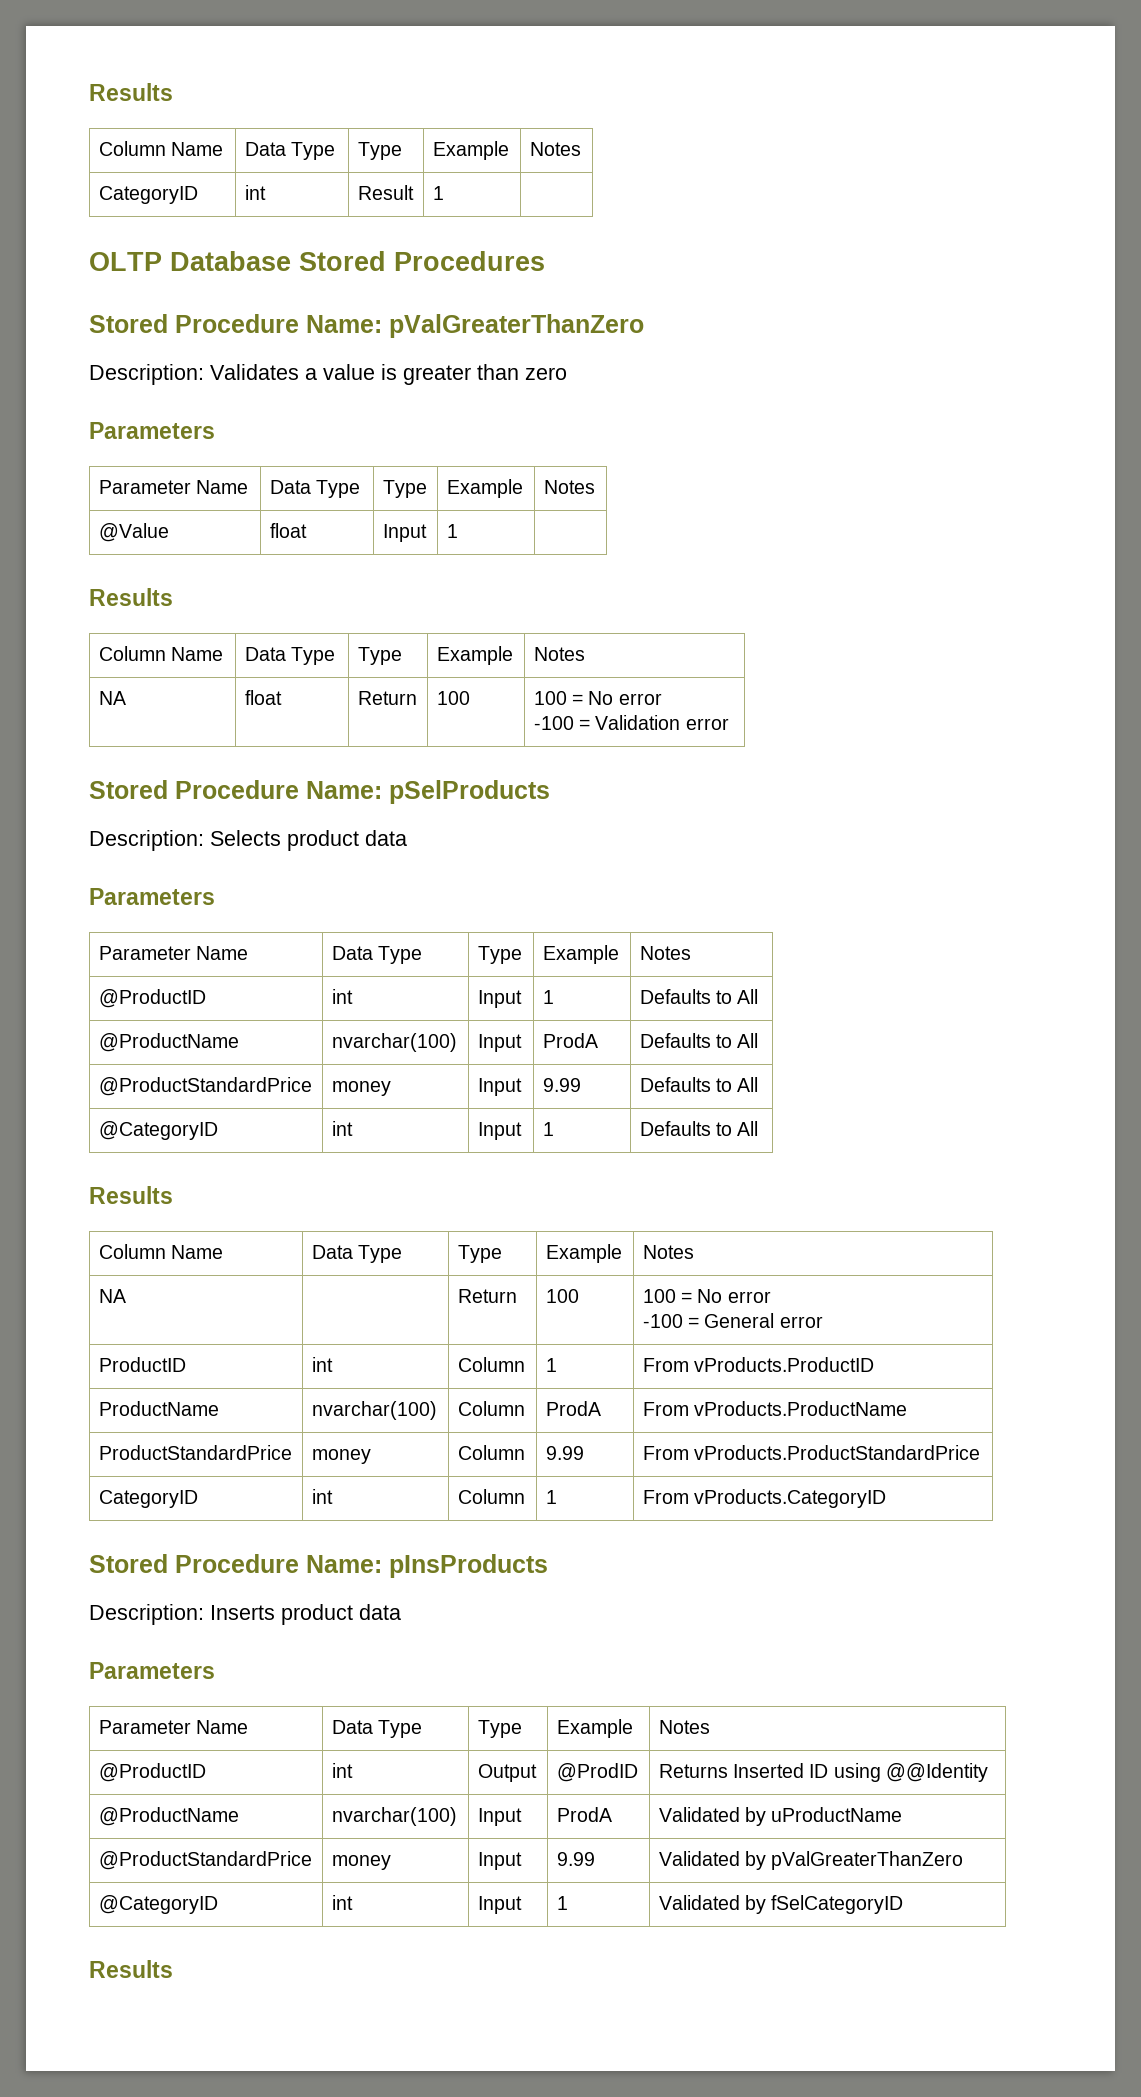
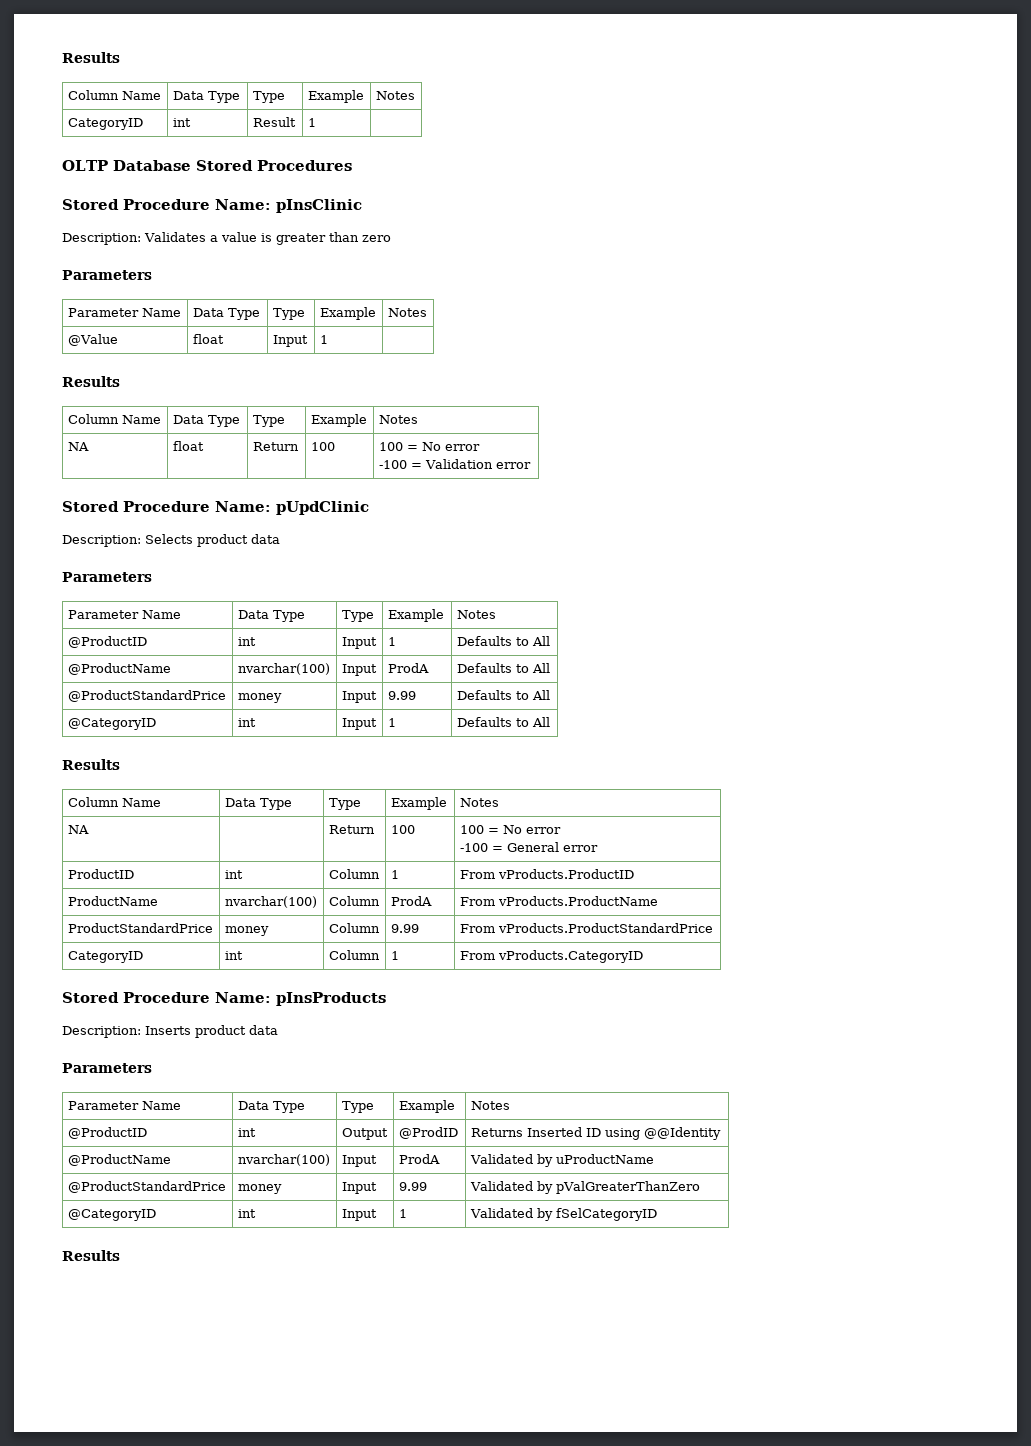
- Stored Procedure Name: pValGreaterThanZero
+ Stored Procedure Name: pInsClinic
- Stored Procedure Name: pSelProducts
+ Stored Procedure Name: pUpdClinic

